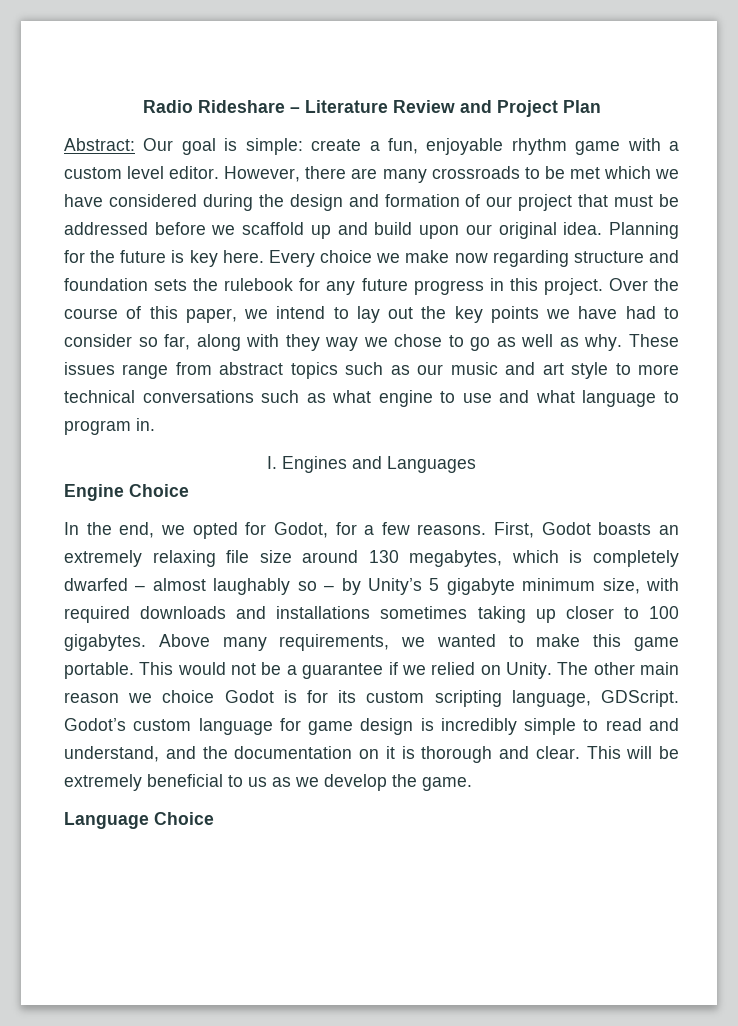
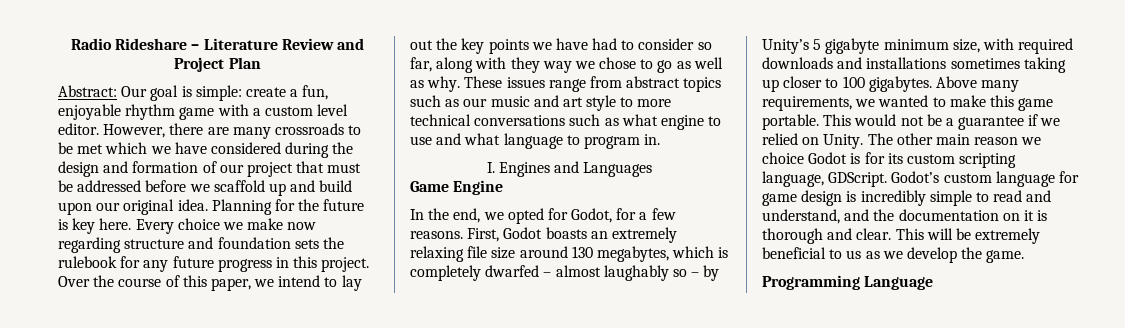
- Engine Choice
+ Game Engine
- Language Choice
+ Programming Language

